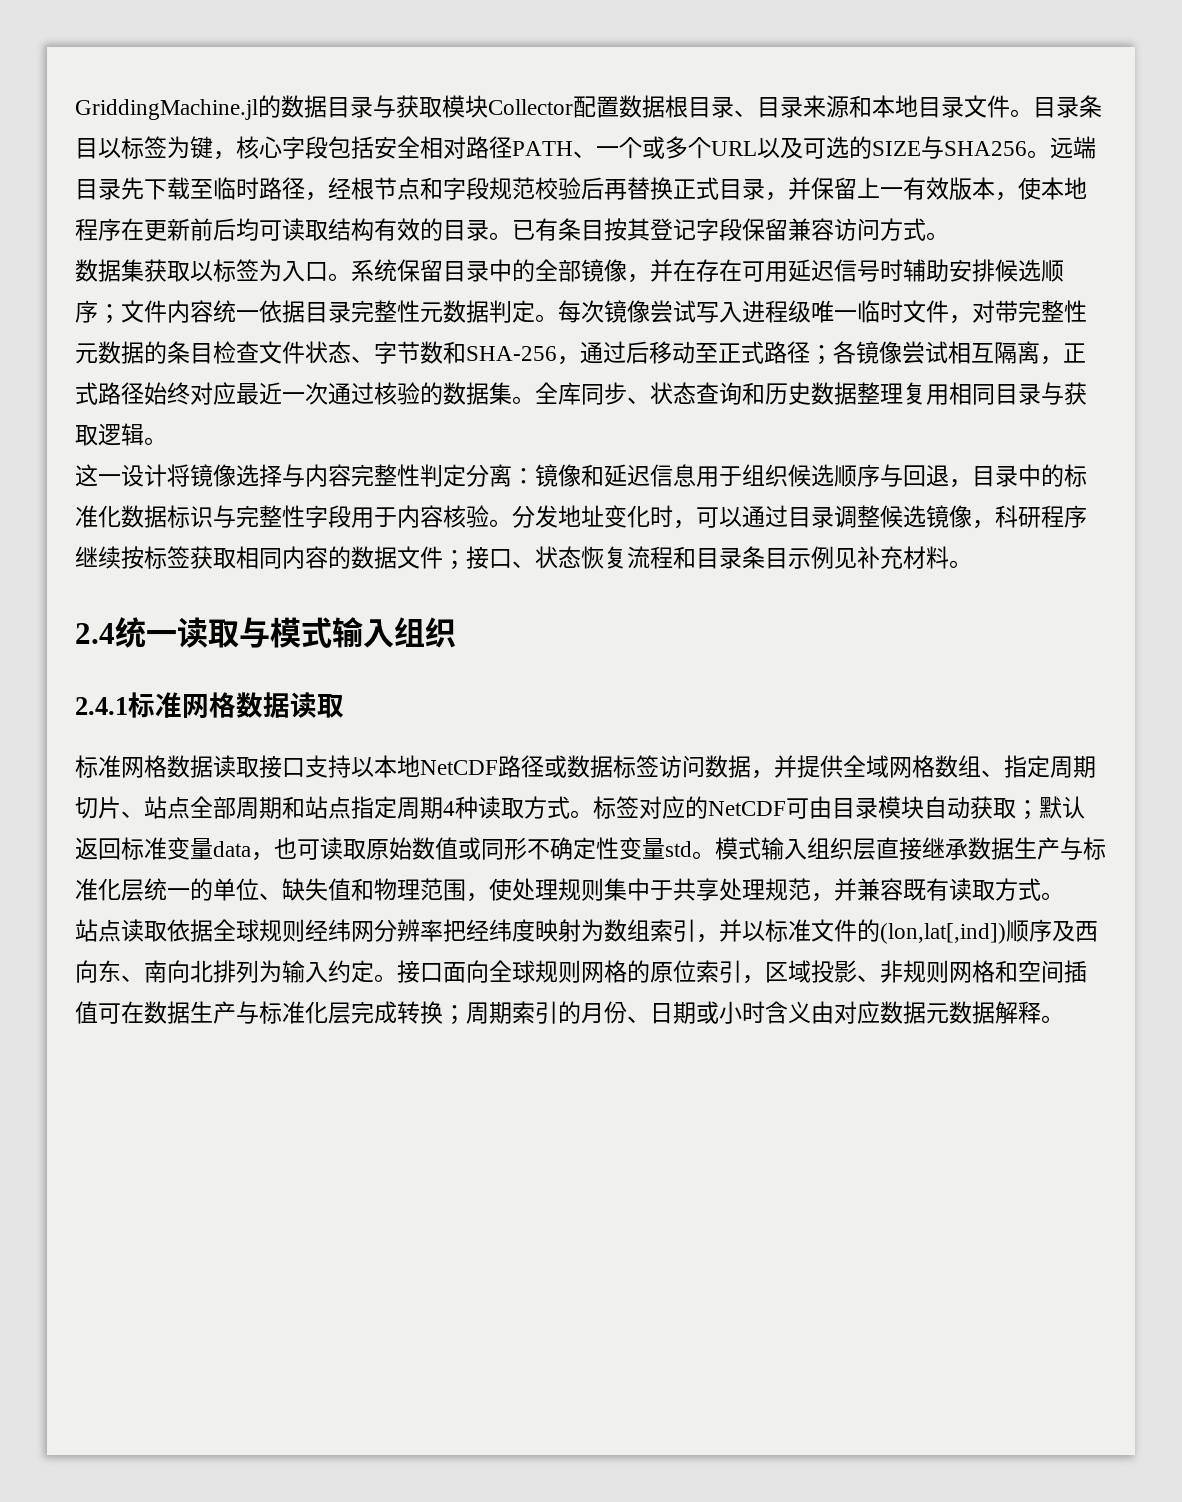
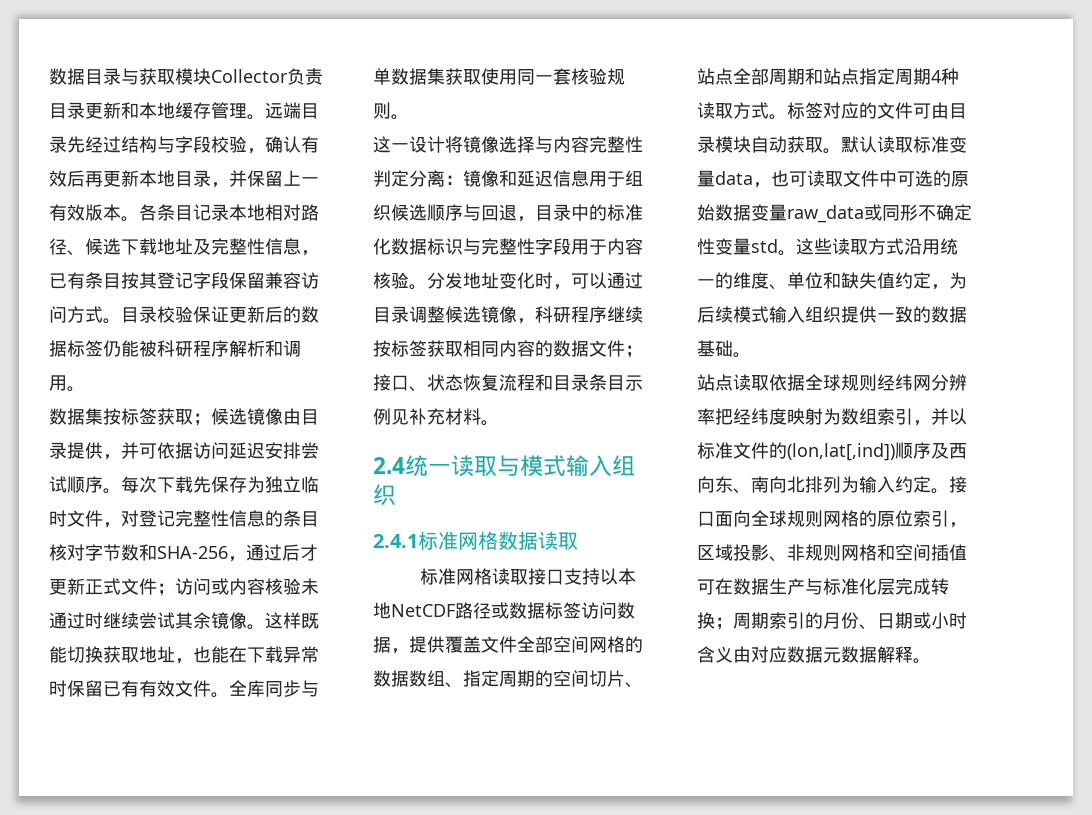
- GriddingMachine.jl的数据目录与获取模块Collector配置数据根目录、目录来源和本地目录文件。目录条目以标签为键，核心字段包括安全相对路径PATH、一个或多个URL以及可选的SIZE与SHA256。远端目录先下载至临时路径，经根节点和字段规范校验后再替换正式目录，并保留上一有效版本，使本地程序在更新前后均可读取结构有效的目录。已有条目按其登记字段保留兼容访问方式。
- 数据集获取以标签为入口。系统保留目录中的全部镜像，并在存在可用延迟信号时辅助安排候选顺序；文件内容统一依据目录完整性元数据判定。每次镜像尝试写入进程级唯一临时文件，对带完整性元数据的条目检查文件状态、字节数和SHA-256，通过后移动至正式路径；各镜像尝试相互隔离，正式路径始终对应最近一次通过核验的数据集。全库同步、状态查询和历史数据整理复用相同目录与获取逻辑。
+ 数据目录与获取模块Collector负责目录更新和本地缓存管理。远端目录先经过结构与字段校验，确认有效后再更新本地目录，并保留上一有效版本。各条目记录本地相对路径、候选下载地址及完整性信息，已有条目按其登记字段保留兼容访问方式。目录校验保证更新后的数据标签仍能被科研程序解析和调用。
+ 数据集按标签获取；候选镜像由目录提供，并可依据访问延迟安排尝试顺序。每次下载先保存为独立临时文件，对登记完整性信息的条目核对字节数和SHA-256，通过后才更新正式文件；访问或内容核验未通过时继续尝试其余镜像。这样既能切换获取地址，也能在下载异常时保留已有有效文件。全库同步与单数据集获取使用同一套核验规则。
- 标准网格数据读取接口支持以本地NetCDF路径或数据标签访问数据，并提供全域网格数组、指定周期切片、站点全部周期和站点指定周期4种读取方式。
+ 标准网格读取接口支持以本地NetCDF路径或数据标签访问数据，提供覆盖文件全部空间网格的数据数组、指定周期的空间切片、站点全部周期和站点指定周期4种读取方式。
- 标签对应的NetCDF可由目录模块自动获取；默认返回标准变量data，也可读取原始数值或同形不确定性变量std。
+ 标签对应的文件可由目录模块自动获取。默认读取标准变量data，也可读取文件中可选的原始数据变量raw_data或同形不确定性变量std。
- 模式输入组织层直接继承数据生产与标准化层统一的单位、缺失值和物理范围，使处理规则集中于共享处理规范，并兼容既有读取方式。
+ 这些读取方式沿用统一的维度、单位和缺失值约定，为后续模式输入组织提供一致的数据基础。

